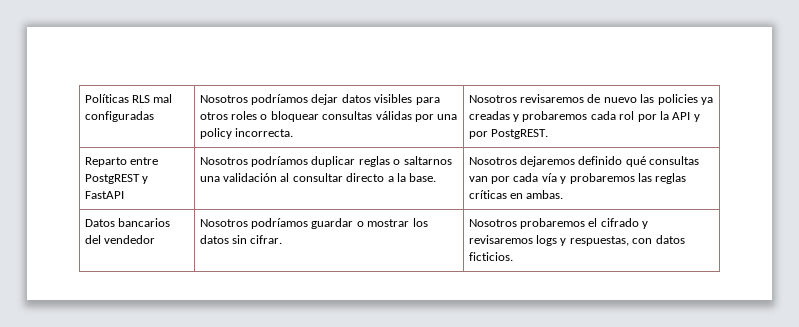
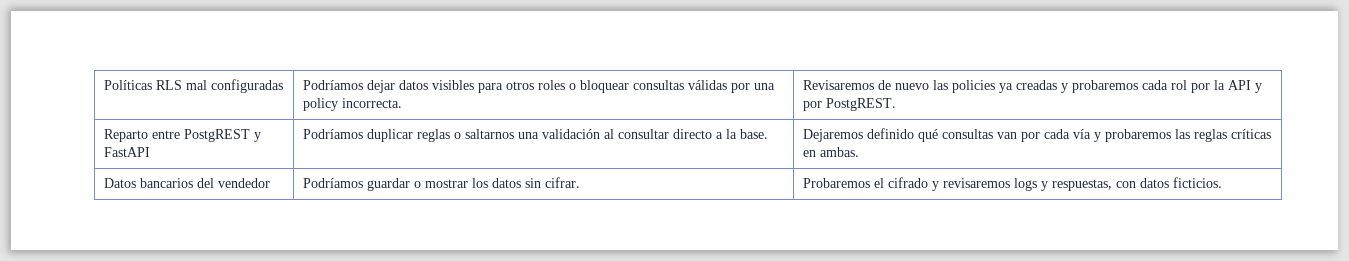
- Políticas RLS mal configuradas | Nosotros podríamos dejar datos visibles para otros roles o bloquear consultas válidas por una policy incorrecta. | Nosotros revisaremos de nuevo las policies ya creadas y probaremos cada rol por la API y por PostgREST.
+ Políticas RLS mal configuradas | Podríamos dejar datos visibles para otros roles o bloquear consultas válidas por una policy incorrecta. | Revisaremos de nuevo las policies ya creadas y probaremos cada rol por la API y por PostgREST.
- Reparto entre PostgREST y FastAPI | Nosotros podríamos duplicar reglas o saltarnos una validación al consultar directo a la base. | Nosotros dejaremos definido qué consultas van por cada vía y probaremos las reglas críticas en ambas.
+ Reparto entre PostgREST y FastAPI | Podríamos duplicar reglas o saltarnos una validación al consultar directo a la base. | Dejaremos definido qué consultas van por cada vía y probaremos las reglas críticas en ambas.
- Datos bancarios del vendedor | Nosotros podríamos guardar o mostrar los datos sin cifrar. | Nosotros probaremos el cifrado y revisaremos logs y respuestas, con datos ficticios.
+ Datos bancarios del vendedor | Podríamos guardar o mostrar los datos sin cifrar. | Probaremos el cifrado y revisaremos logs y respuestas, con datos ficticios.

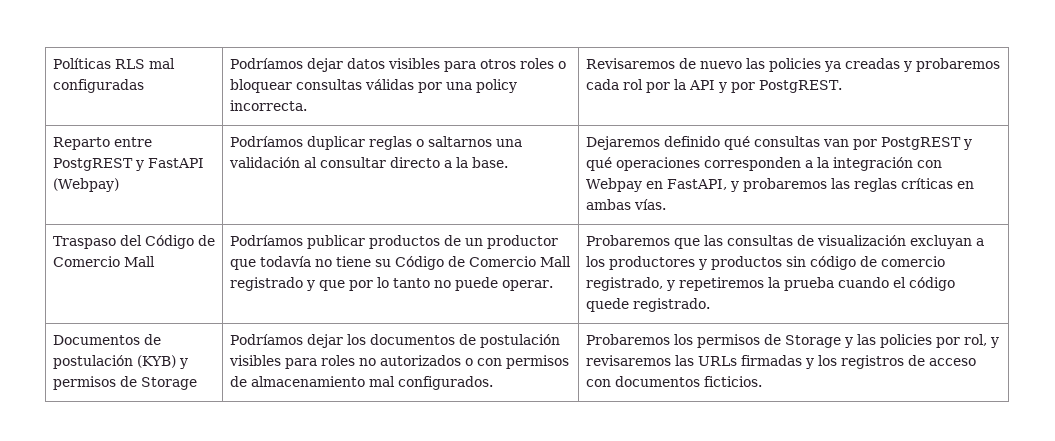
- Reparto entre PostgREST y FastAPI
+ Reparto entre PostgREST y FastAPI (Webpay)
- Dejaremos definido qué consultas van por cada vía y probaremos las reglas críticas en ambas.
- Datos bancarios del vendedor | Podríamos guardar o mostrar los datos sin cifrar. | Probaremos el cifrado y revisaremos logs y respuestas, con datos ficticios.
+ Dejaremos definido qué consultas van por PostgREST y qué operaciones corresponden a la integración con Webpay en FastAPI, y probaremos las reglas críticas en ambas vías.
+ Traspaso del Código de Comercio Mall | Podríamos publicar productos de un productor que todavía no tiene su Código de Comercio Mall registrado y que por lo tanto no puede operar. | Probaremos que las consultas de visualización excluyan a los productores y productos sin código de comercio registrado, y repetiremos la prueba cuando el código quede registrado.
+ Documentos de postulación (KYB) y permisos de Storage | Podríamos dejar los documentos de postulación visibles para roles no autorizados o con permisos de almacenamiento mal configurados. | Probaremos los permisos de Storage y las policies por rol, y revisaremos las URLs firmadas y los registros de acceso con documentos ficticios.

